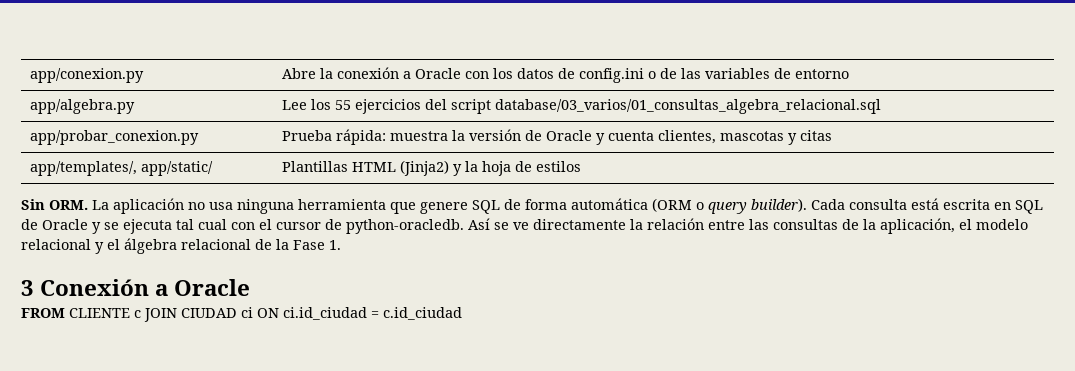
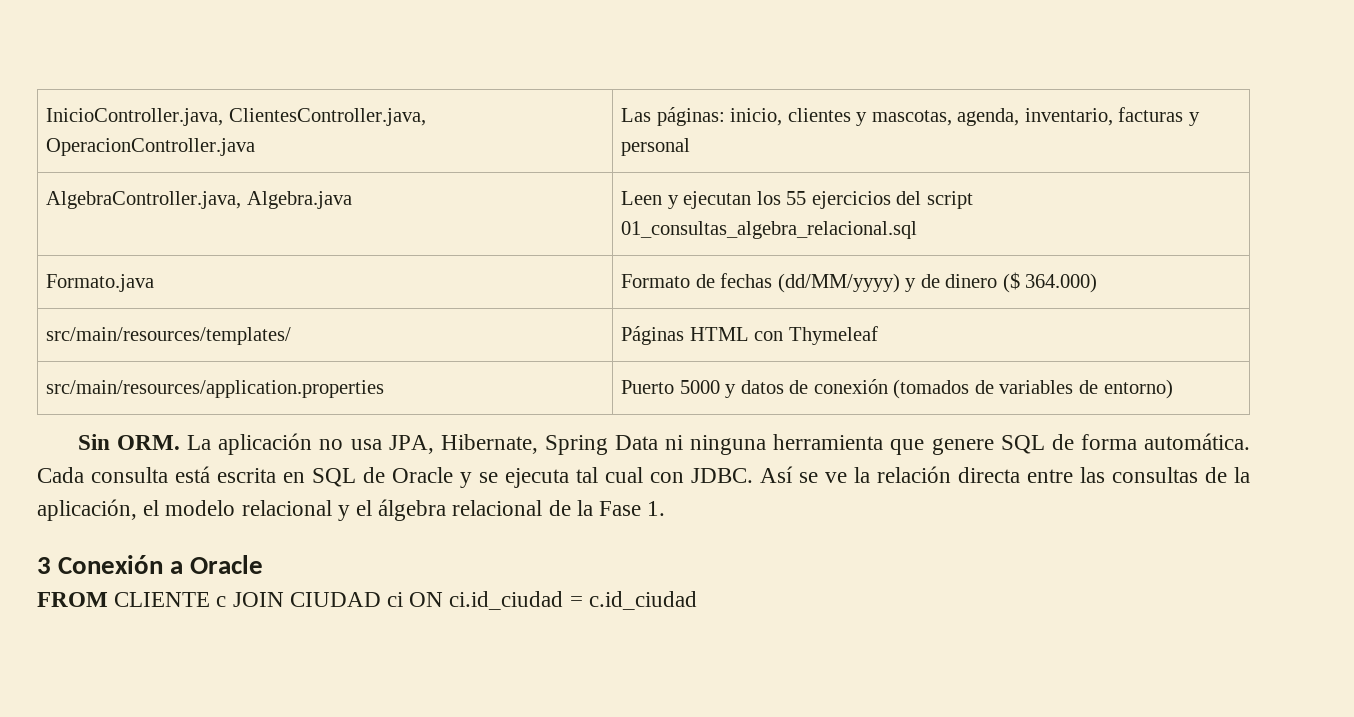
- app/conexion.py | Abre la conexión a Oracle con los datos de config.ini o de las variables de entorno
- app/algebra.py | Lee los 55 ejercicios del script database/03_varios/01_consultas_algebra_relacional.sql
- app/probar_conexion.py | Prueba rápida: muestra la versión de Oracle y cuenta clientes, mascotas y citas
- app/templates/, app/static/ | Plantillas HTML (Jinja2) y la hoja de estilos
+ InicioController.java, ClientesController.java, OperacionController.java | Las páginas: inicio, clientes y mascotas, agenda, inventario, facturas y personal
+ AlgebraController.java, Algebra.java | Leen y ejecutan los 55 ejercicios del script 01_consultas_algebra_relacional.sql
+ Formato.java | Formato de fechas (dd/MM/yyyy) y de dinero ($ 364.000)
+ src/main/resources/templates/ | Páginas HTML con Thymeleaf
+ src/main/resources/application.properties | Puerto 5000 y datos de conexión (tomados de variables de entorno)
- Sin ORM. La aplicación no usa ninguna herramienta que genere SQL de forma automática (ORM o query builder).
+ Sin ORM. La aplicación no usa JPA, Hibernate, Spring Data ni ninguna herramienta que genere SQL de forma automática.
- Cada consulta está escrita en SQL de Oracle y se ejecuta tal cual con el cursor de python-oracledb.
+ Cada consulta está escrita en SQL de Oracle y se ejecuta tal cual con JDBC.
- Así se ve directamente la relación entre las consultas de la aplicación, el modelo relacional y el álgebra relacional de la Fase 1.
+ Así se ve la relación directa entre las consultas de la aplicación, el modelo relacional y el álgebra relacional de la Fase 1.

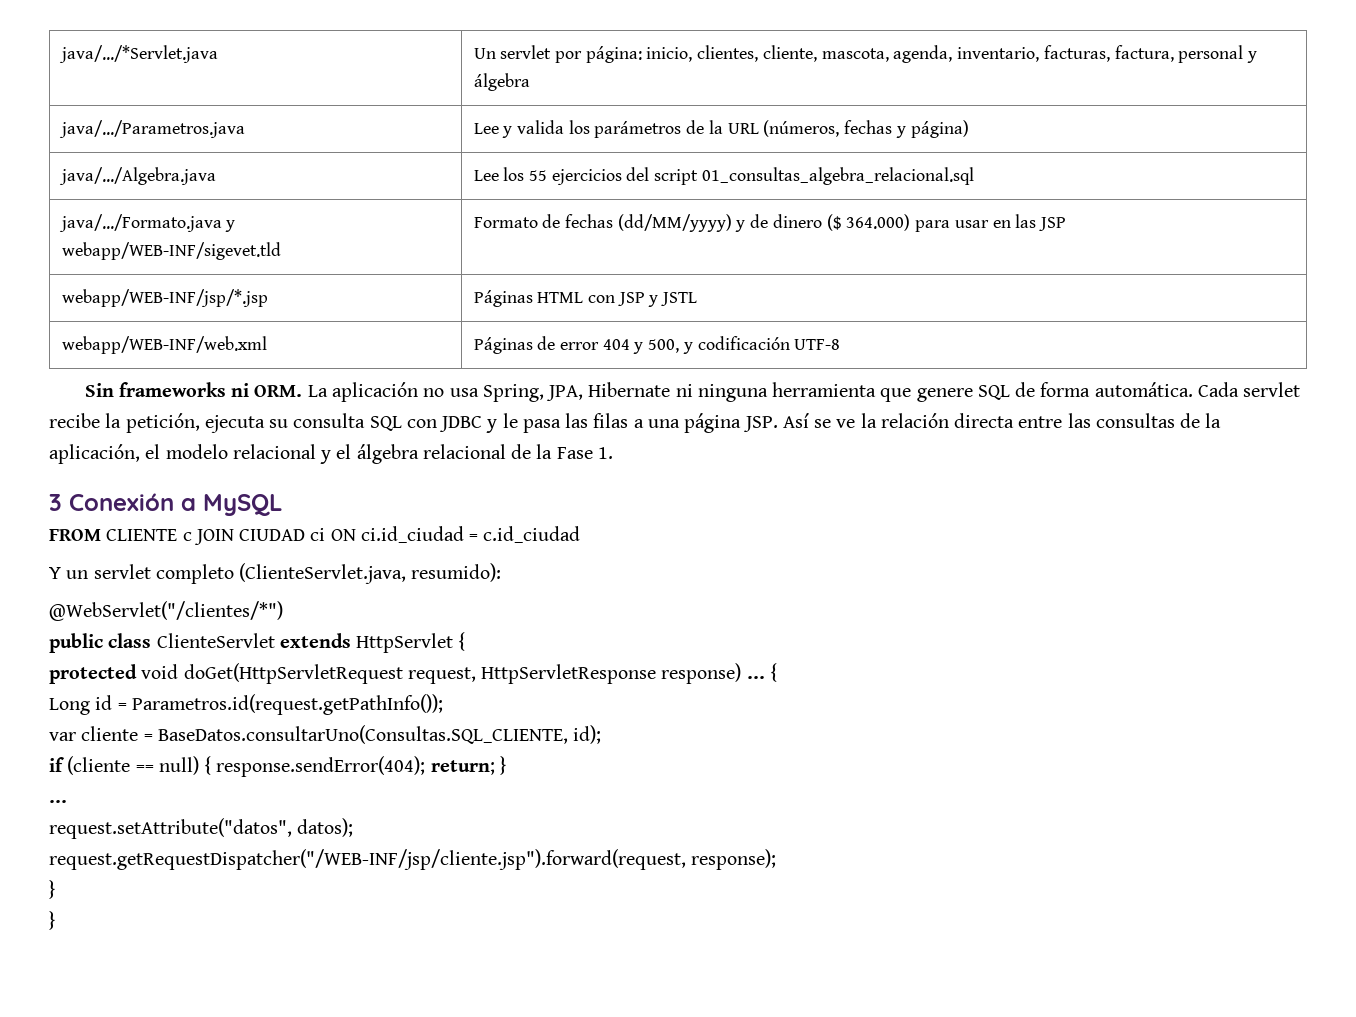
- InicioController.java, ClientesController.java, OperacionController.java | Las páginas: inicio, clientes y mascotas, agenda, inventario, facturas y personal
- AlgebraController.java, Algebra.java | Leen y ejecutan los 55 ejercicios del script 01_consultas_algebra_relacional.sql
+ java/.../*Servlet.java | Un servlet por página: inicio, clientes, cliente, mascota, agenda, inventario, facturas, factura, personal y álgebra
+ java/.../Parametros.java | Lee y valida los parámetros de la URL (números, fechas y página)
+ java/.../Algebra.java | Lee los 55 ejercicios del script 01_consultas_algebra_relacional.sql
- Formato.java | Formato de fechas (dd/MM/yyyy) y de dinero ($ 364.000)
- src/main/resources/templates/ | Páginas HTML con Thymeleaf
- src/main/resources/application.properties | Puerto 5000 y datos de conexión (tomados de variables de entorno)
+ java/.../Formato.java y webapp/WEB-INF/sigevet.tld | Formato de fechas (dd/MM/yyyy) y de dinero ($ 364.000) para usar en las JSP
+ webapp/WEB-INF/jsp/*.jsp | Páginas HTML con JSP y JSTL
+ webapp/WEB-INF/web.xml | Páginas de error 404 y 500, y codificación UTF-8
- Sin ORM. La aplicación no usa JPA, Hibernate, Spring Data ni ninguna herramienta que genere SQL de forma automática.
+ Sin frameworks ni ORM. La aplicación no usa Spring, JPA, Hibernate ni ninguna herramienta que genere SQL de forma automática.
- Cada consulta está escrita en SQL de Oracle y se ejecuta tal cual con JDBC. Así se ve la relación directa entre las consultas de la aplicación, el modelo relacional y el álgebra relacional de la Fase 1.
+ Cada servlet recibe la petición, ejecuta su consulta SQL con JDBC y le pasa las filas a una página JSP. Así se ve la relación directa entre las consultas de la aplicación, el modelo relacional y el álgebra relacional de la Fase 1.
- 3 Conexión a Oracle
+ 3 Conexión a MySQL
+ Y un servlet completo (ClienteServlet.java, resumido):
+ @WebServlet("/clientes/*")
+ public class ClienteServlet extends HttpServlet {
+ protected void doGet(HttpServletRequest request, HttpServletResponse response) ... {
+ Long id = Parametros.id(request.getPathInfo());
+ var cliente = BaseDatos.consultarUno(Consultas.SQL_CLIENTE, id);
+ if (cliente == null) { response.sendError(404); return; }
+ ...
+ request.setAttribute("datos", datos);
+ request.getRequestDispatcher("/WEB-INF/jsp/cliente.jsp").forward(request, response);
+ }
+ }

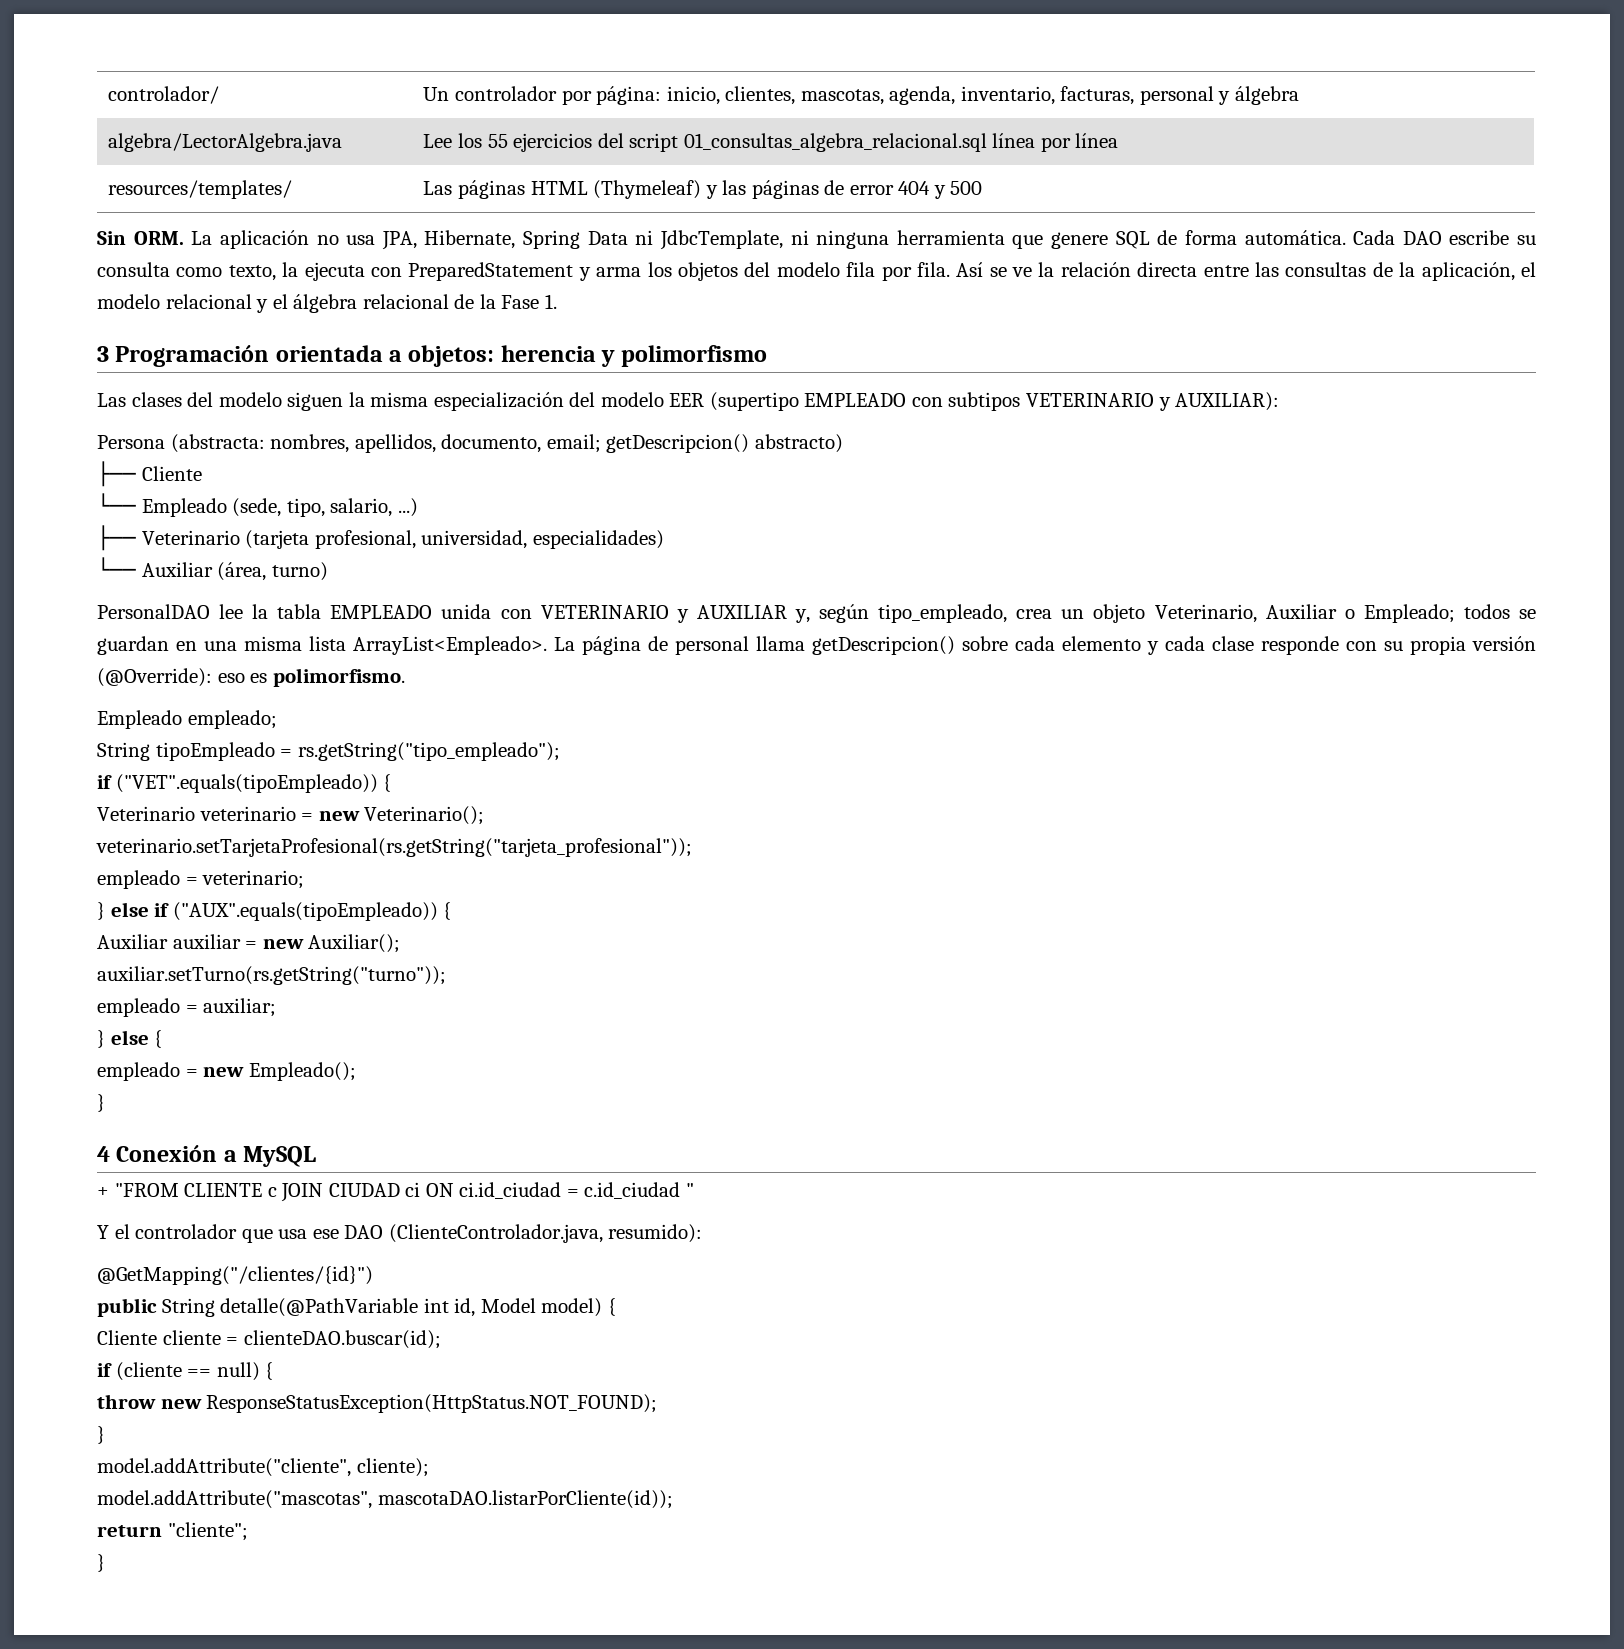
- java/.../*Servlet.java | Un servlet por página: inicio, clientes, cliente, mascota, agenda, inventario, facturas, factura, personal y álgebra
+ controlador/ | Un controlador por página: inicio, clientes, mascotas, agenda, inventario, facturas, personal y álgebra
- java/.../Parametros.java | Lee y valida los parámetros de la URL (números, fechas y página)
- java/.../Algebra.java | Lee los 55 ejercicios del script 01_consultas_algebra_relacional.sql
- java/.../Formato.java y webapp/WEB-INF/sigevet.tld | Formato de fechas (dd/MM/yyyy) y de dinero ($ 364.000) para usar en las JSP
- webapp/WEB-INF/jsp/*.jsp | Páginas HTML con JSP y JSTL
- webapp/WEB-INF/web.xml | Páginas de error 404 y 500, y codificación UTF-8
+ algebra/LectorAlgebra.java | Lee los 55 ejercicios del script 01_consultas_algebra_relacional.sql línea por línea
+ resources/templates/ | Las páginas HTML (Thymeleaf) y las páginas de error 404 y 500
- Sin frameworks ni ORM. La aplicación no usa Spring, JPA, Hibernate ni ninguna herramienta que genere SQL de forma automática.
+ Sin ORM. La aplicación no usa JPA, Hibernate, Spring Data ni JdbcTemplate, ni ninguna herramienta que genere SQL de forma automática.
- Cada servlet recibe la petición, ejecuta su consulta SQL con JDBC y le pasa las filas a una página JSP. Así se ve la relación directa entre las consultas de la aplicación, el modelo relacional y el álgebra relacional de la Fase 1.
+ Cada DAO escribe su consulta como texto, la ejecuta con PreparedStatement y arma los objetos del modelo fila por fila. Así se ve la relación directa entre las consultas de la aplicación, el modelo relacional y el álgebra relacional de la Fase 1.
- 3 Conexión a MySQL
+ 3 Programación orientada a objetos: herencia y polimorfismo
+ Las clases del modelo siguen la misma especialización del modelo EER (supertipo EMPLEADO con subtipos VETERINARIO y AUXILIAR):
+ Persona (abstracta: nombres, apellidos, documento, email; getDescripcion() abstracto)
+ ├── Cliente
+ └── Empleado (sede, tipo, salario, ...)
+ ├── Veterinario (tarjeta profesional, universidad, especialidades)
+ └── Auxiliar (área, turno)
+ PersonalDAO lee la tabla EMPLEADO unida con VETERINARIO y AUXILIAR y, según tipo_empleado, crea un objeto Veterinario, Auxiliar o Empleado; todos se guardan en una misma lista ArrayList<Empleado>. La página de personal llama getDescripcion() sobre cada elemento y cada clase responde con su propia versión (@Override): eso es polimorfismo.
+ Empleado empleado;
+ String tipoEmpleado = rs.getString("tipo_empleado");
+ if ("VET".equals(tipoEmpleado)) {
+ Veterinario veterinario = new Veterinario();
+ veterinario.setTarjetaProfesional(rs.getString("tarjeta_profesional"));
+ empleado = veterinario;
+ } else if ("AUX".equals(tipoEmpleado)) {
+ Auxiliar auxiliar = new Auxiliar();
+ auxiliar.setTurno(rs.getString("turno"));
+ empleado = auxiliar;
+ } else {
+ empleado = new Empleado();
+ }
+ 4 Conexión a MySQL
- FROM CLIENTE c JOIN CIUDAD ci ON ci.id_ciudad = c.id_ciudad
+ + "FROM CLIENTE c JOIN CIUDAD ci ON ci.id_ciudad = c.id_ciudad "
- Y un servlet completo (ClienteServlet.java, resumido):
+ Y el controlador que usa ese DAO (ClienteControlador.java, resumido):
- @WebServlet("/clientes/*")
+ @GetMapping("/clientes/{id}")
- public class ClienteServlet extends HttpServlet {
- protected void doGet(HttpServletRequest request, HttpServletResponse response) ... {
- Long id = Parametros.id(request.getPathInfo());
- var cliente = BaseDatos.consultarUno(Consultas.SQL_CLIENTE, id);
+ public String detalle(@PathVariable int id, Model model) {
+ Cliente cliente = clienteDAO.buscar(id);
- if (cliente == null) { response.sendError(404); return; }
- ...
- request.setAttribute("datos", datos);
- request.getRequestDispatcher("/WEB-INF/jsp/cliente.jsp").forward(request, response);
+ if (cliente == null) {
+ throw new ResponseStatusException(HttpStatus.NOT_FOUND);
  }
+ model.addAttribute("cliente", cliente);
+ model.addAttribute("mascotas", mascotaDAO.listarPorCliente(id));
+ return "cliente";

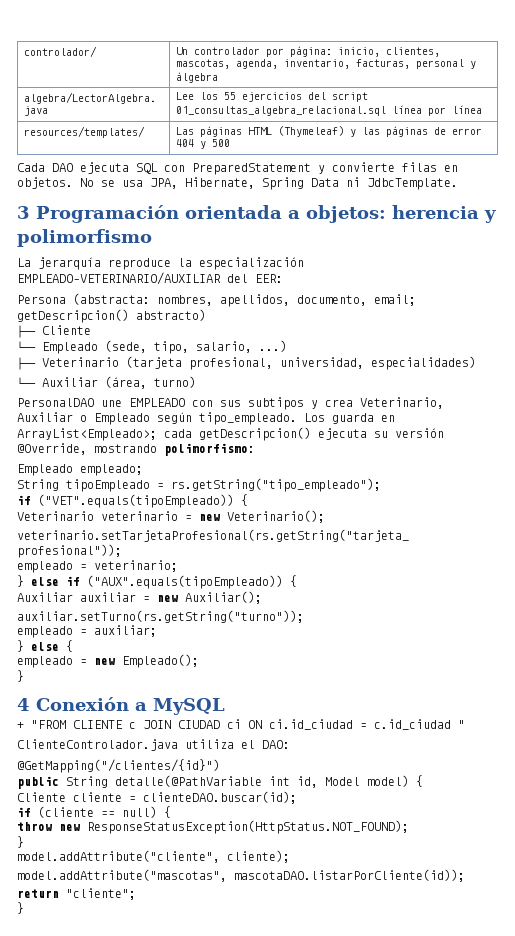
- Sin ORM. La aplicación no usa JPA, Hibernate, Spring Data ni JdbcTemplate, ni ninguna herramienta que genere SQL de forma automática. Cada DAO escribe su consulta como texto, la ejecuta con PreparedStatement y arma los objetos del modelo fila por fila. Así se ve la relación directa entre las consultas de la aplicación, el modelo relacional y el álgebra relacional de la Fase 1.
+ Cada DAO ejecuta SQL con PreparedStatement y convierte filas en objetos. No se usa JPA, Hibernate, Spring Data ni JdbcTemplate.
- Las clases del modelo siguen la misma especialización del modelo EER (supertipo EMPLEADO con subtipos VETERINARIO y AUXILIAR):
+ La jerarquía reproduce la especialización EMPLEADO–VETERINARIO/AUXILIAR del EER:
- PersonalDAO lee la tabla EMPLEADO unida con VETERINARIO y AUXILIAR y, según tipo_empleado, crea un objeto Veterinario, Auxiliar o Empleado; todos se guardan en una misma lista ArrayList<Empleado>. La página de personal llama getDescripcion() sobre cada elemento y cada clase responde con su propia versión (@Override): eso es polimorfismo.
+ PersonalDAO une EMPLEADO con sus subtipos y crea Veterinario, Auxiliar o Empleado según tipo_empleado. Los guarda en ArrayList<Empleado>; cada getDescripcion() ejecuta su versión @Override, mostrando polimorfismo:
- Y el controlador que usa ese DAO (ClienteControlador.java, resumido):
+ ClienteControlador.java utiliza el DAO:

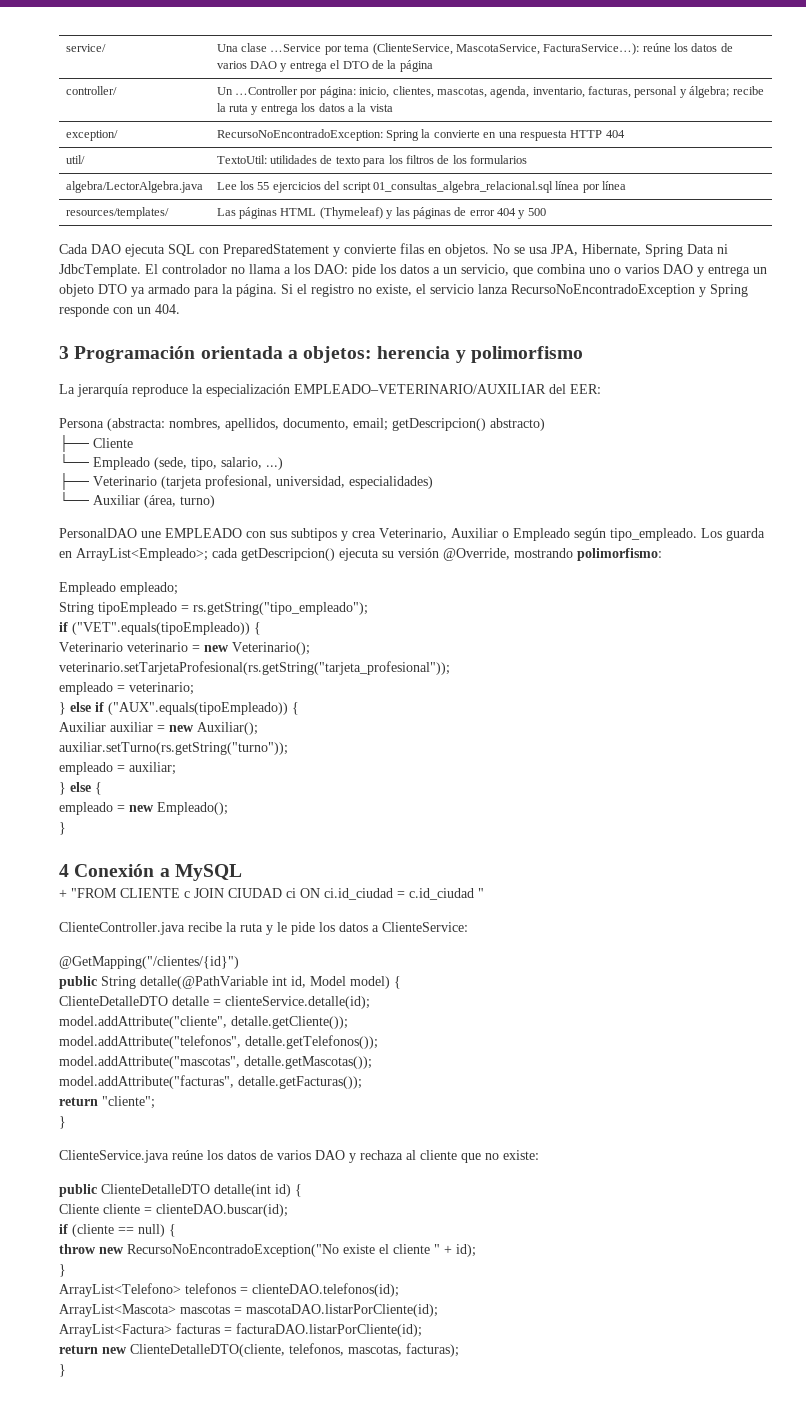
- controlador/ | Un controlador por página: inicio, clientes, mascotas, agenda, inventario, facturas, personal y álgebra
+ service/ | Una clase …Service por tema (ClienteService, MascotaService, FacturaService…): reúne los datos de varios DAO y entrega el DTO de la página
+ controller/ | Un …Controller por página: inicio, clientes, mascotas, agenda, inventario, facturas, personal y álgebra; recibe la ruta y entrega los datos a la vista
+ exception/ | RecursoNoEncontradoException: Spring la convierte en una respuesta HTTP 404
+ util/ | TextoUtil: utilidades de texto para los filtros de los formularios
+ El controlador no llama a los DAO: pide los datos a un servicio, que combina uno o varios DAO y entrega un objeto DTO ya armado para la página. Si el registro no existe, el servicio lanza RecursoNoEncontradoException y Spring responde con un 404.
- ClienteControlador.java utiliza el DAO:
+ ClienteController.java recibe la ruta y le pide los datos a ClienteService:
+ ClienteDetalleDTO detalle = clienteService.detalle(id);
+ model.addAttribute("cliente", detalle.getCliente());
+ model.addAttribute("telefonos", detalle.getTelefonos());
+ model.addAttribute("mascotas", detalle.getMascotas());
+ model.addAttribute("facturas", detalle.getFacturas());
+ return "cliente";
+ }
+ ClienteService.java reúne los datos de varios DAO y rechaza al cliente que no existe:
+ public ClienteDetalleDTO detalle(int id) {
- throw new ResponseStatusException(HttpStatus.NOT_FOUND);
+ throw new RecursoNoEncontradoException("No existe el cliente " + id);
  }
- model.addAttribute("cliente", cliente);
- model.addAttribute("mascotas", mascotaDAO.listarPorCliente(id));
- return "cliente";
+ ArrayList<Telefono> telefonos = clienteDAO.telefonos(id);
+ ArrayList<Mascota> mascotas = mascotaDAO.listarPorCliente(id);
+ ArrayList<Factura> facturas = facturaDAO.listarPorCliente(id);
+ return new ClienteDetalleDTO(cliente, telefonos, mascotas, facturas);

